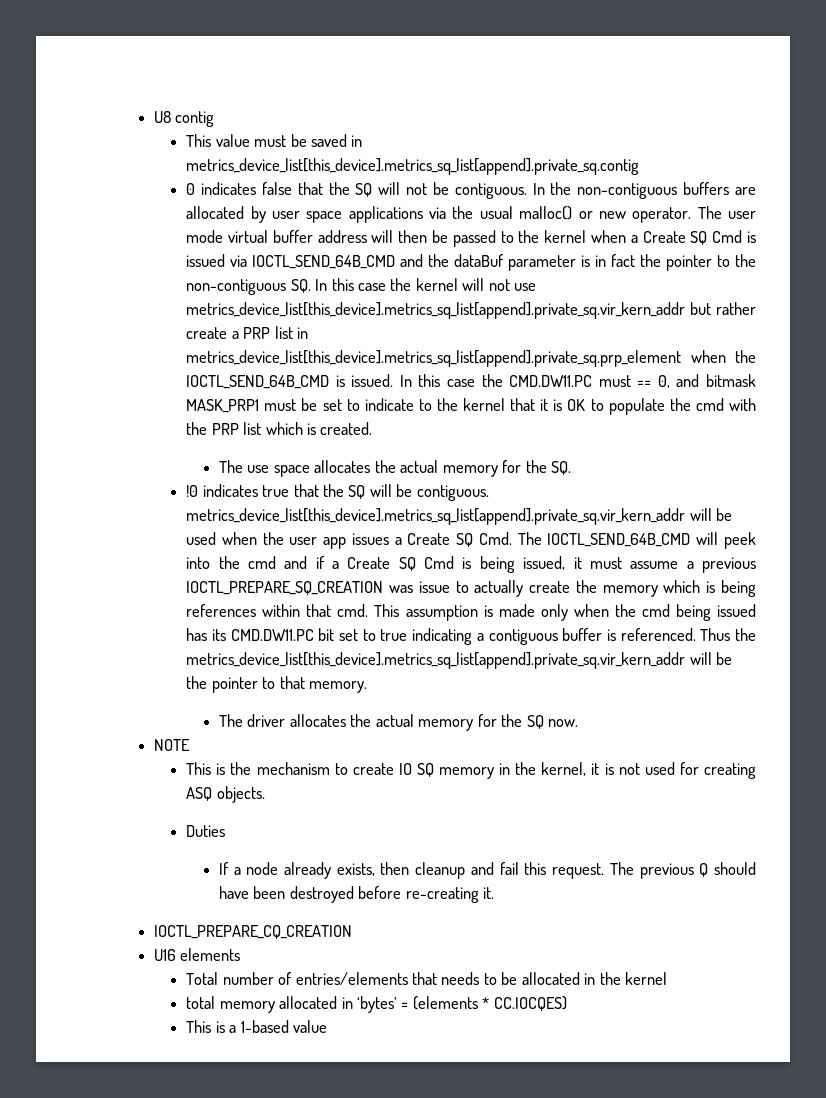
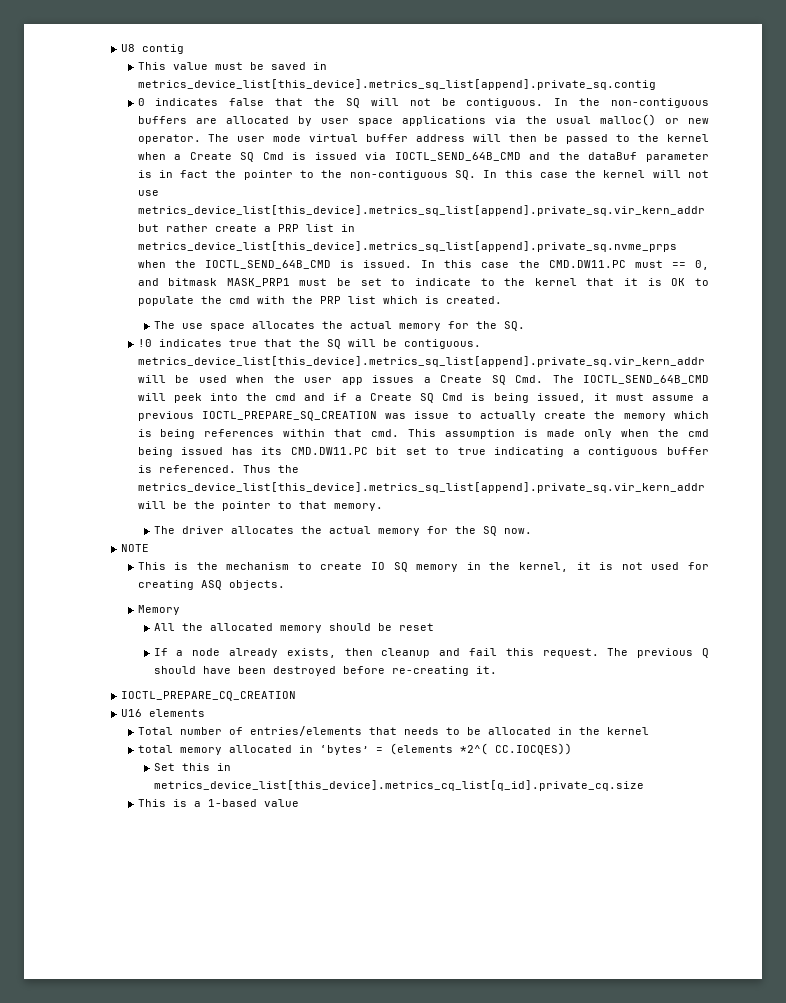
- The user mode virtual buffer address will then be passed to the kernel when a Create SQ Cmd is issued via IOCTL_SEND_64B_CMD and the dataBuf parameter is in fact the pointer to the non-contiguous SQ. In this case the kernel will not use metrics_device_list[this_device].metrics_sq_list[append].private_sq.vir_kern_addr but rather create a PRP list in metrics_device_list[this_device].metrics_sq_list[append].private_sq.prp_element when the IOCTL_SEND_64B_CMD is issued.
+ The user mode virtual buffer address will then be passed to the kernel when a Create SQ Cmd is issued via IOCTL_SEND_64B_CMD and the dataBuf parameter is in fact the pointer to the non-contiguous SQ. In this case the kernel will not use metrics_device_list[this_device].metrics_sq_list[append].private_sq.vir_kern_addr but rather create a PRP list in metrics_device_list[this_device].metrics_sq_list[append].private_sq.nvme_prps when the IOCTL_SEND_64B_CMD is issued.
- Duties
+ Memory
+ All the allocated memory should be reset
- total memory allocated in ‘bytes’ = (elements * CC.IOCQES)
+ total memory allocated in ‘bytes’ = (elements *2^( CC.IOCQES))
+ Set this in metrics_device_list[this_device].metrics_cq_list[q_id].private_cq.size

